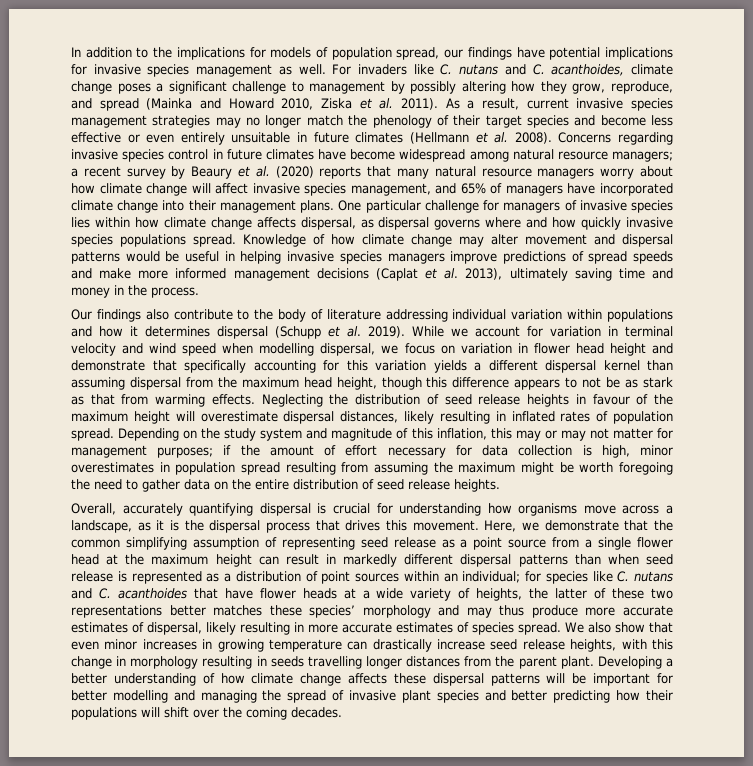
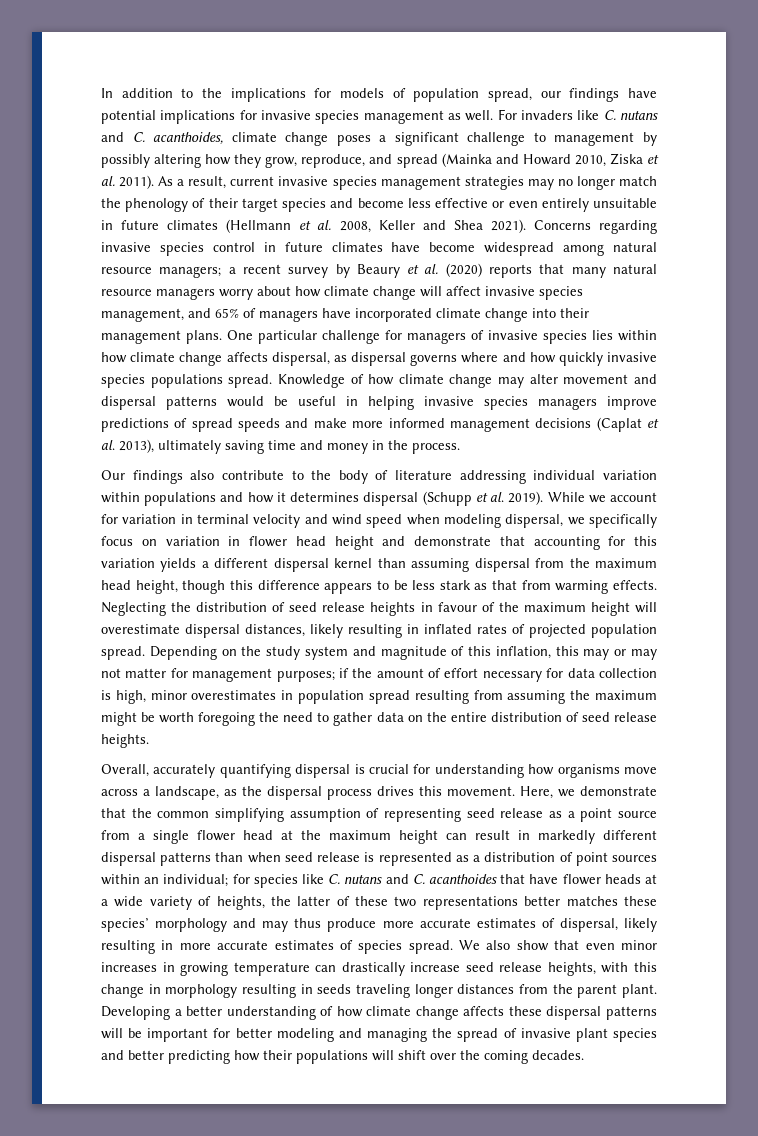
- As a result, current invasive species management strategies may no longer match the phenology of their target species and become less effective or even entirely unsuitable in future climates (Hellmann et al. 2008).
+ As a result, current invasive species management strategies may no longer match the phenology of their target species and become less effective or even entirely unsuitable in future climates (Hellmann et al. 2008, Keller and Shea 2021).
- While we account for variation in terminal velocity and wind speed when modelling dispersal, we focus on variation in flower head height and demonstrate that specifically accounting for this variation yields a different dispersal kernel than assuming dispersal from the maximum head height, though this difference appears to not be as stark as that from warming effects.
+ While we account for variation in terminal velocity and wind speed when modeling dispersal, we specifically focus on variation in flower head height and demonstrate that accounting for this variation yields a different dispersal kernel than assuming dispersal from the maximum head height, though this difference appears to be less stark as that from warming effects.
- Neglecting the distribution of seed release heights in favour of the maximum height will overestimate dispersal distances, likely resulting in inflated rates of population spread.
+ Neglecting the distribution of seed release heights in favour of the maximum height will overestimate dispersal distances, likely resulting in inflated rates of projected population spread.
- Overall, accurately quantifying dispersal is crucial for understanding how organisms move across a landscape, as it is the dispersal process that drives this movement.
+ Overall, accurately quantifying dispersal is crucial for understanding how organisms move across a landscape, as the dispersal process drives this movement.
- We also show that even minor increases in growing temperature can drastically increase seed release heights, with this change in morphology resulting in seeds travelling longer distances from the parent plant.
+ We also show that even minor increases in growing temperature can drastically increase seed release heights, with this change in morphology resulting in seeds traveling longer distances from the parent plant.
- Developing a better understanding of how climate change affects these dispersal patterns will be important for better modelling and managing the spread of invasive plant species and better predicting how their populations will shift over the coming decades.
+ Developing a better understanding of how climate change affects these dispersal patterns will be important for better modeling and managing the spread of invasive plant species and better predicting how their populations will shift over the coming decades.

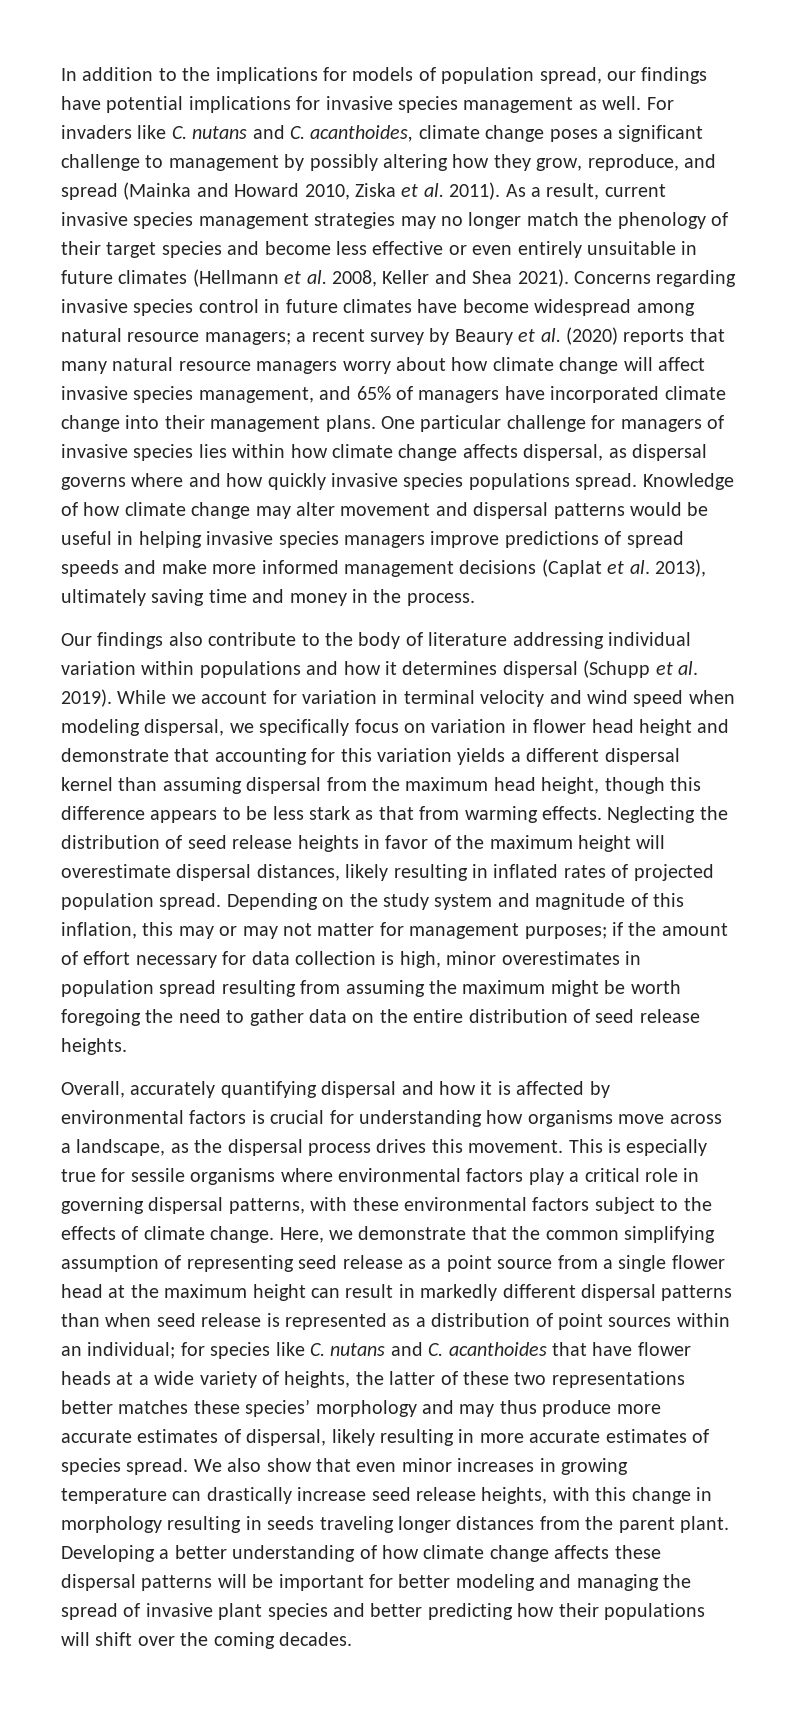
- Neglecting the distribution of seed release heights in favour of the maximum height will overestimate dispersal distances, likely resulting in inflated rates of projected population spread.
+ Neglecting the distribution of seed release heights in favor of the maximum height will overestimate dispersal distances, likely resulting in inflated rates of projected population spread.
- Overall, accurately quantifying dispersal is crucial for understanding how organisms move across a landscape, as the dispersal process drives this movement.
+ Overall, accurately quantifying dispersal and how it is affected by environmental factors is crucial for understanding how organisms move across a landscape, as the dispersal process drives this movement.
+ This is especially true for sessile organisms where environmental factors play a critical role in governing dispersal patterns, with these environmental factors subject to the effects of climate change.

